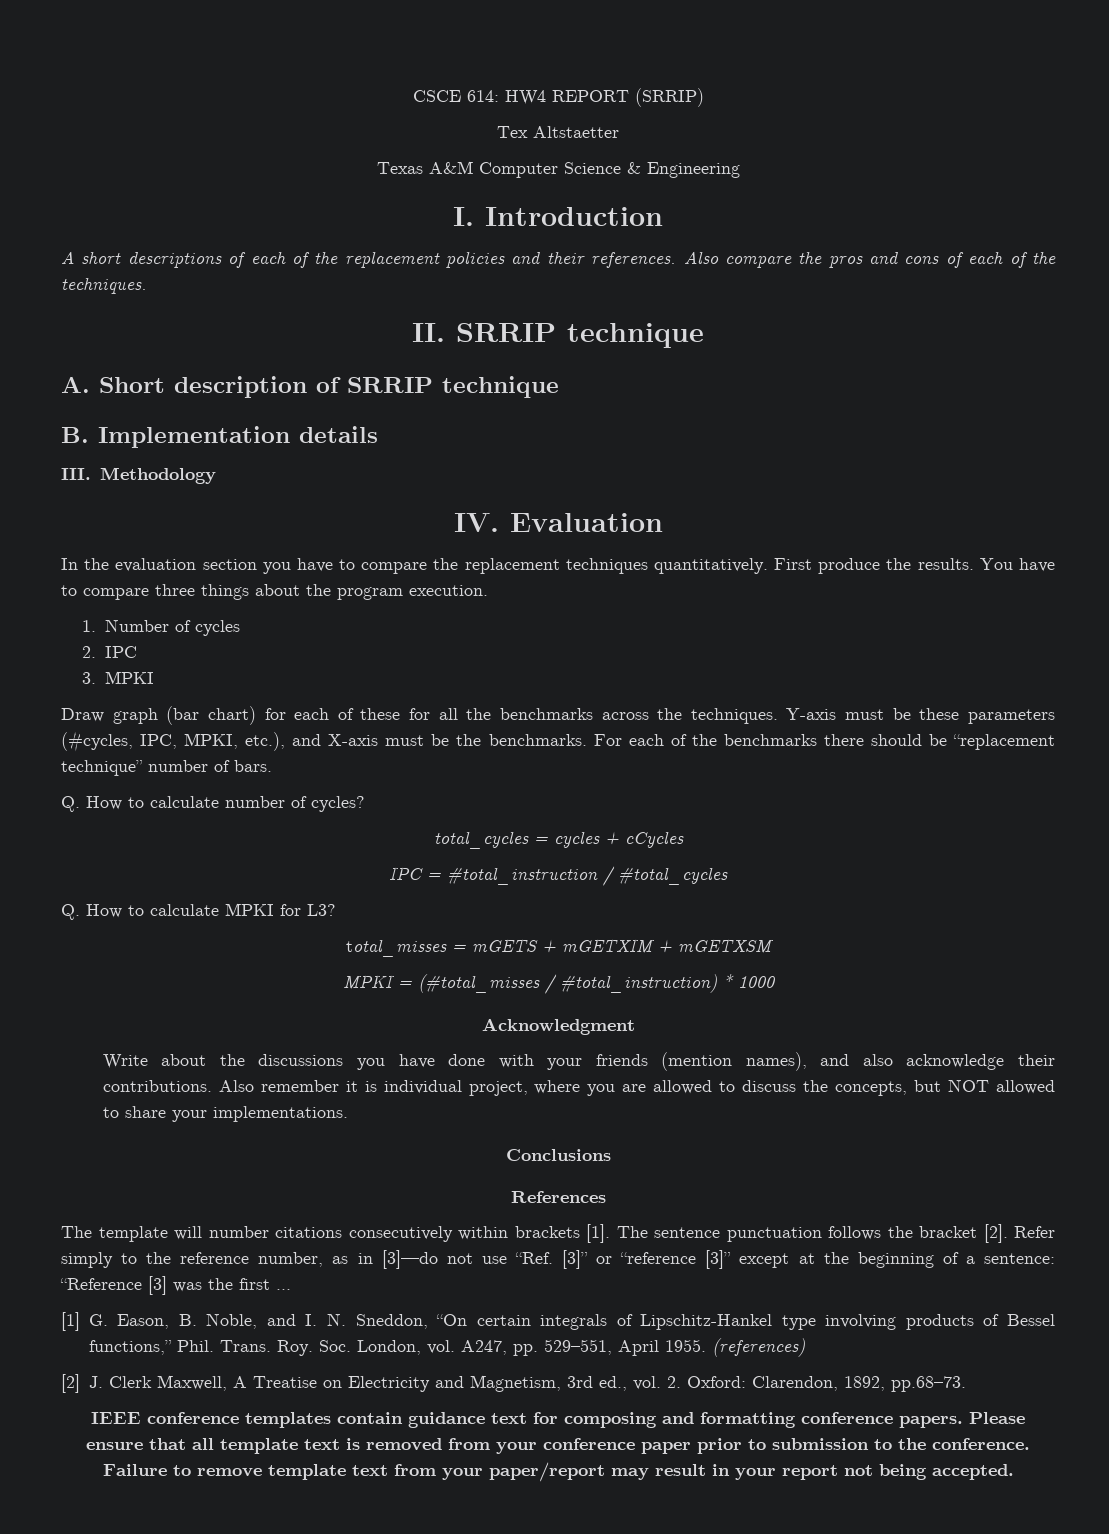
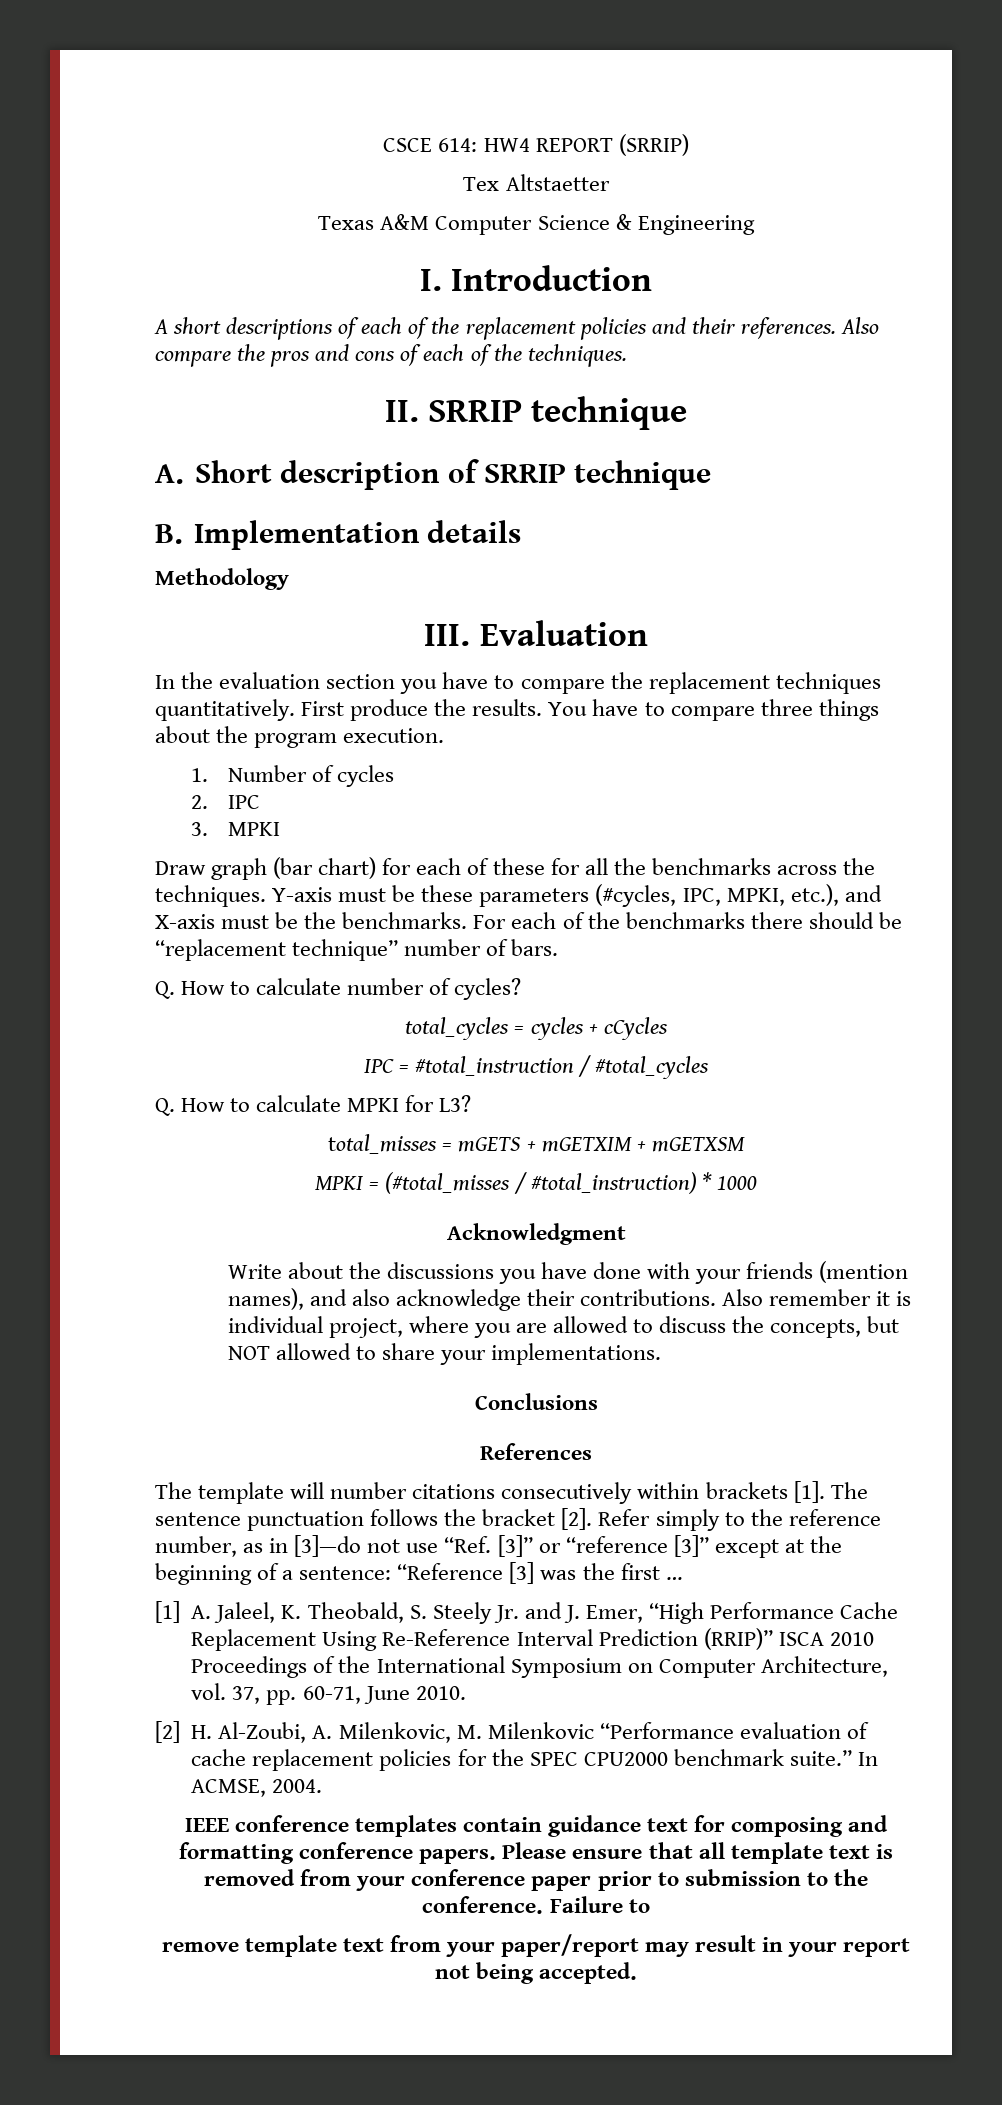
- III. Methodology
+ Methodology
- IV. Evaluation
+ III. Evaluation
- [1] G. Eason, B. Noble, and I. N. Sneddon, “On certain integrals of Lipschitz-Hankel type involving products of Bessel functions,” Phil. Trans. Roy. Soc. London, vol. A247, pp. 529–551, April 1955. (references)
- [2] J. Clerk Maxwell, A Treatise on Electricity and Magnetism, 3rd ed., vol. 2. Oxford: Clarendon, 1892, pp.68–73.
+ [1] A. Jaleel, K. Theobald, S. Steely Jr. and J. Emer, “High Performance Cache Replacement Using Re-Reference Interval Prediction (RRIP)” ISCA 2010 Proceedings of the International Symposium on Computer Architecture, vol. 37, pp. 60-71, June 2010.
+ [2] H. Al-Zoubi, A. Milenkovic, M. Milenkovic “Performance evaluation of cache replacement policies for the SPEC CPU2000 benchmark suite.” In ACMSE, 2004.
- Failure to remove template text from your paper/report may result in your report not being accepted.
+ Failure to
+ remove template text from your paper/report may result in your report not being accepted.

